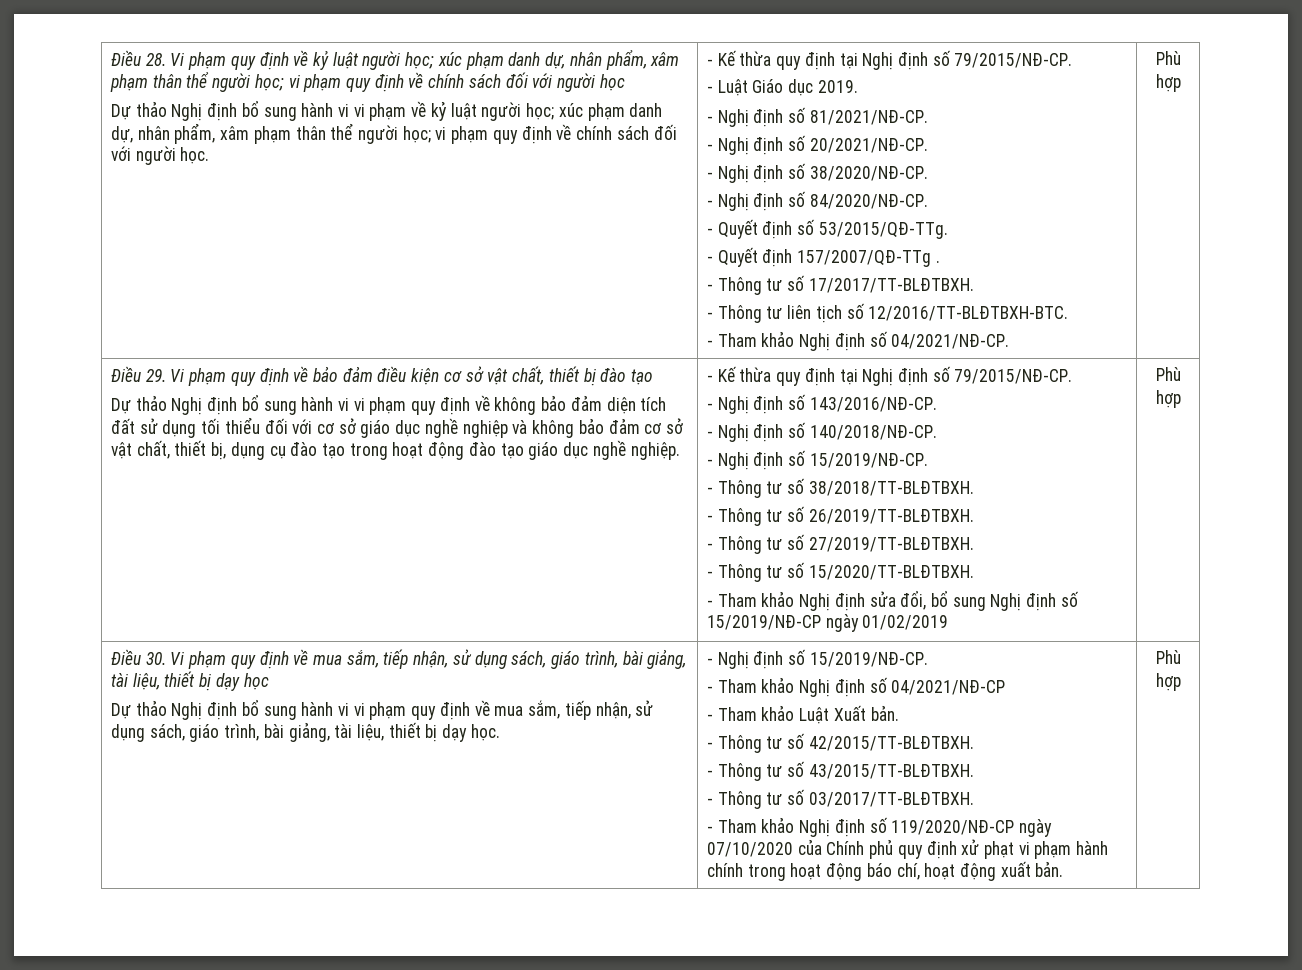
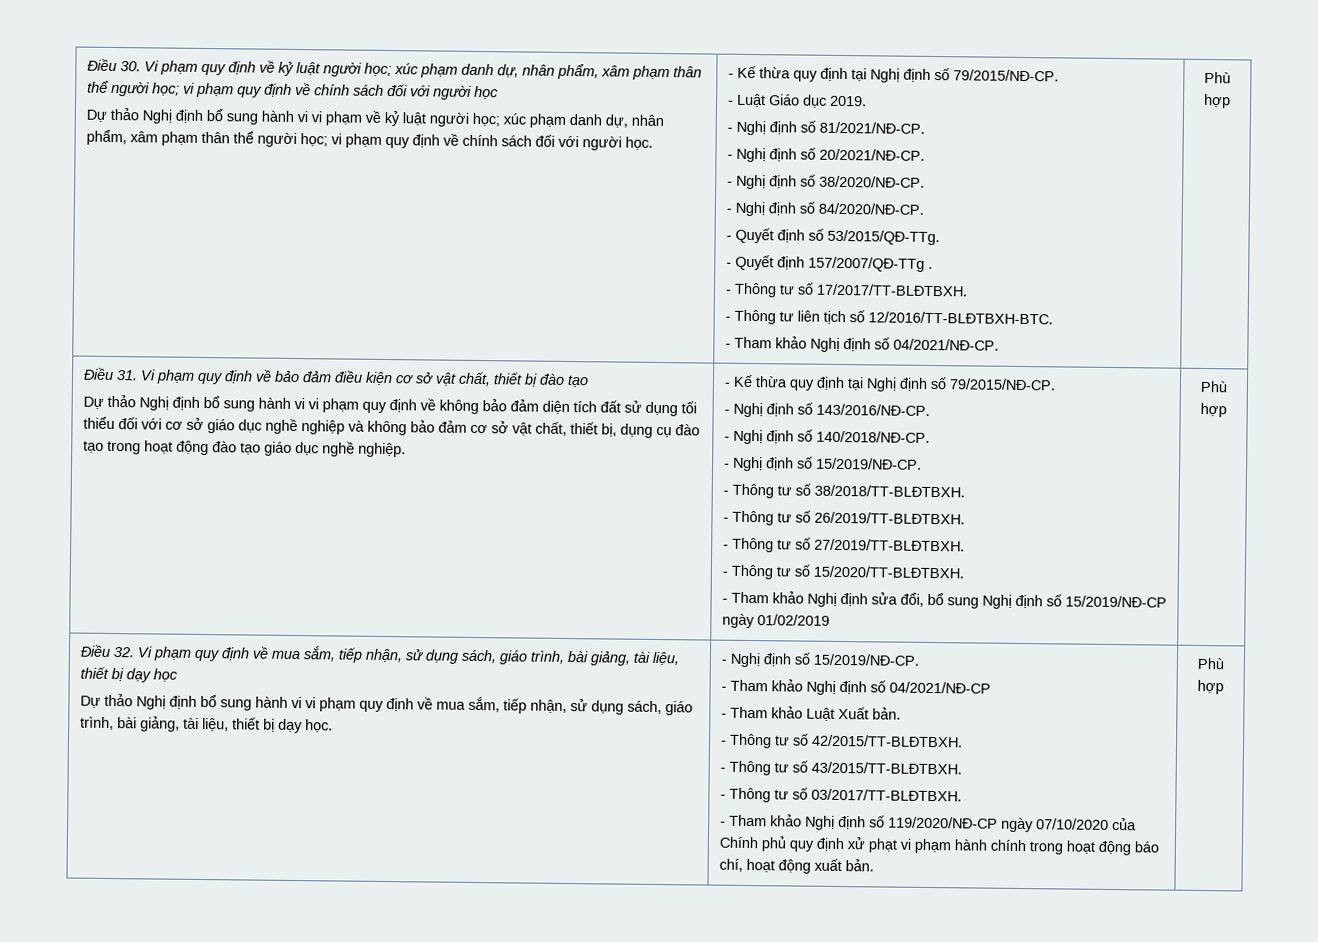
- Điều 28. Vi phạm quy định về kỷ luật người học; xúc phạm danh dự, nhân phẩm, xâm phạm thân thể người học; vi phạm quy định về chính sách đối với người học
+ Điều 30. Vi phạm quy định về kỷ luật người học; xúc phạm danh dự, nhân phẩm, xâm phạm thân thể người học; vi phạm quy định về chính sách đối với người học
- Điều 29. Vi phạm quy định về bảo đảm điều kiện cơ sở vật chất, thiết bị đào tạo
+ Điều 31. Vi phạm quy định về bảo đảm điều kiện cơ sở vật chất, thiết bị đào tạo
- Điều 30. Vi phạm quy định về mua sắm, tiếp nhận, sử dụng sách, giáo trình, bài giảng, tài liệu, thiết bị dạy học
+ Điều 32. Vi phạm quy định về mua sắm, tiếp nhận, sử dụng sách, giáo trình, bài giảng, tài liệu, thiết bị dạy học

